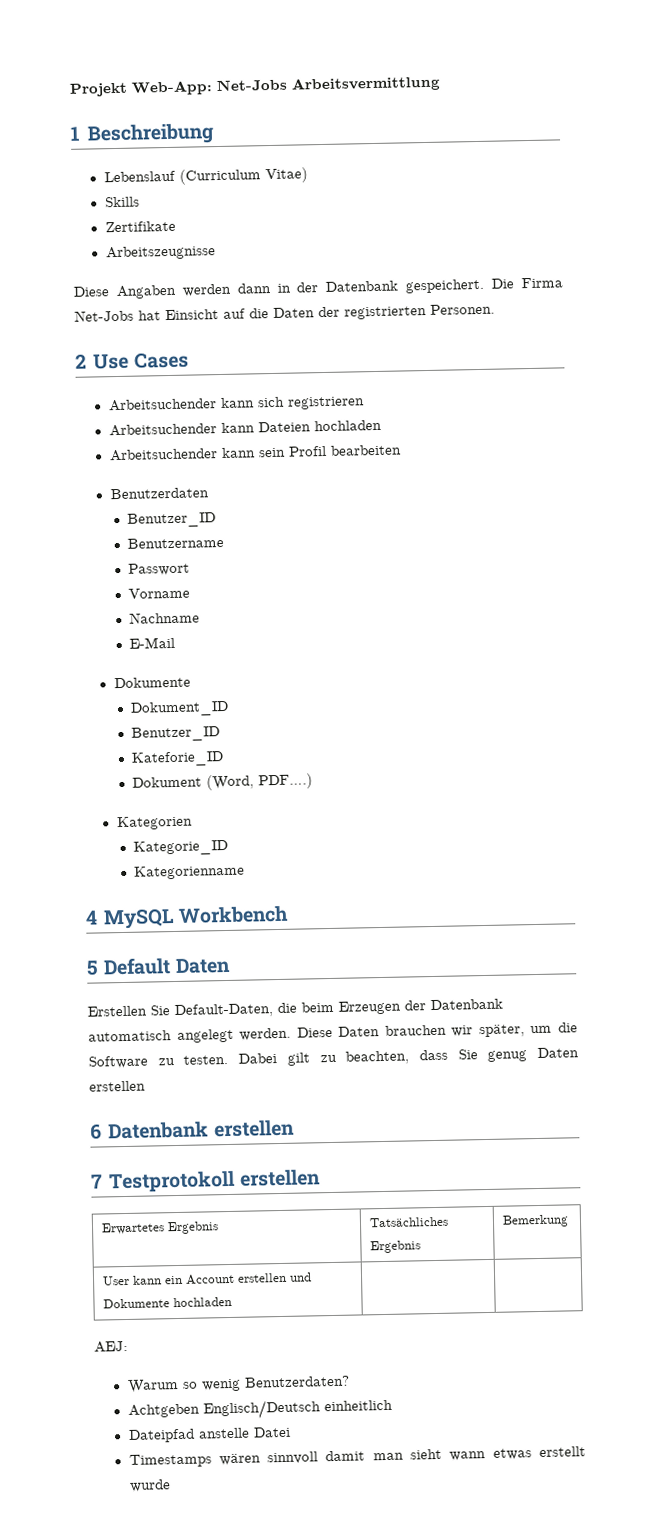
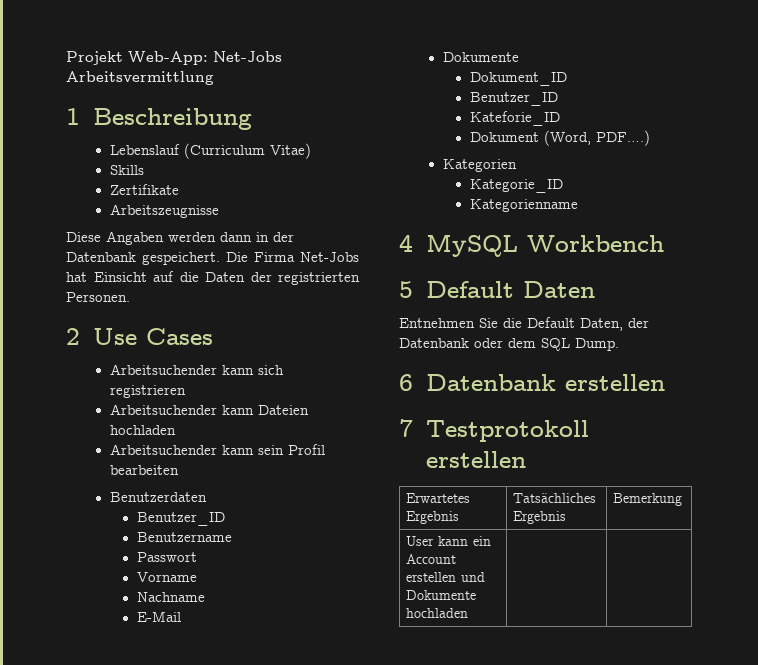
- Erstellen Sie Default-Daten, die beim Erzeugen der Datenbank automatisch angelegt werden. Diese Daten brauchen wir später, um die Software zu testen. Dabei gilt zu beachten, dass Sie genug Daten erstellen
+ Entnehmen Sie die Default Daten, der Datenbank oder dem SQL Dump.
- AEJ:
- Warum so wenig Benutzerdaten?
- Achtgeben Englisch/Deutsch einheitlich
- Dateipfad anstelle Datei
- Timestamps wären sinnvoll damit man sieht wann etwas erstellt wurde

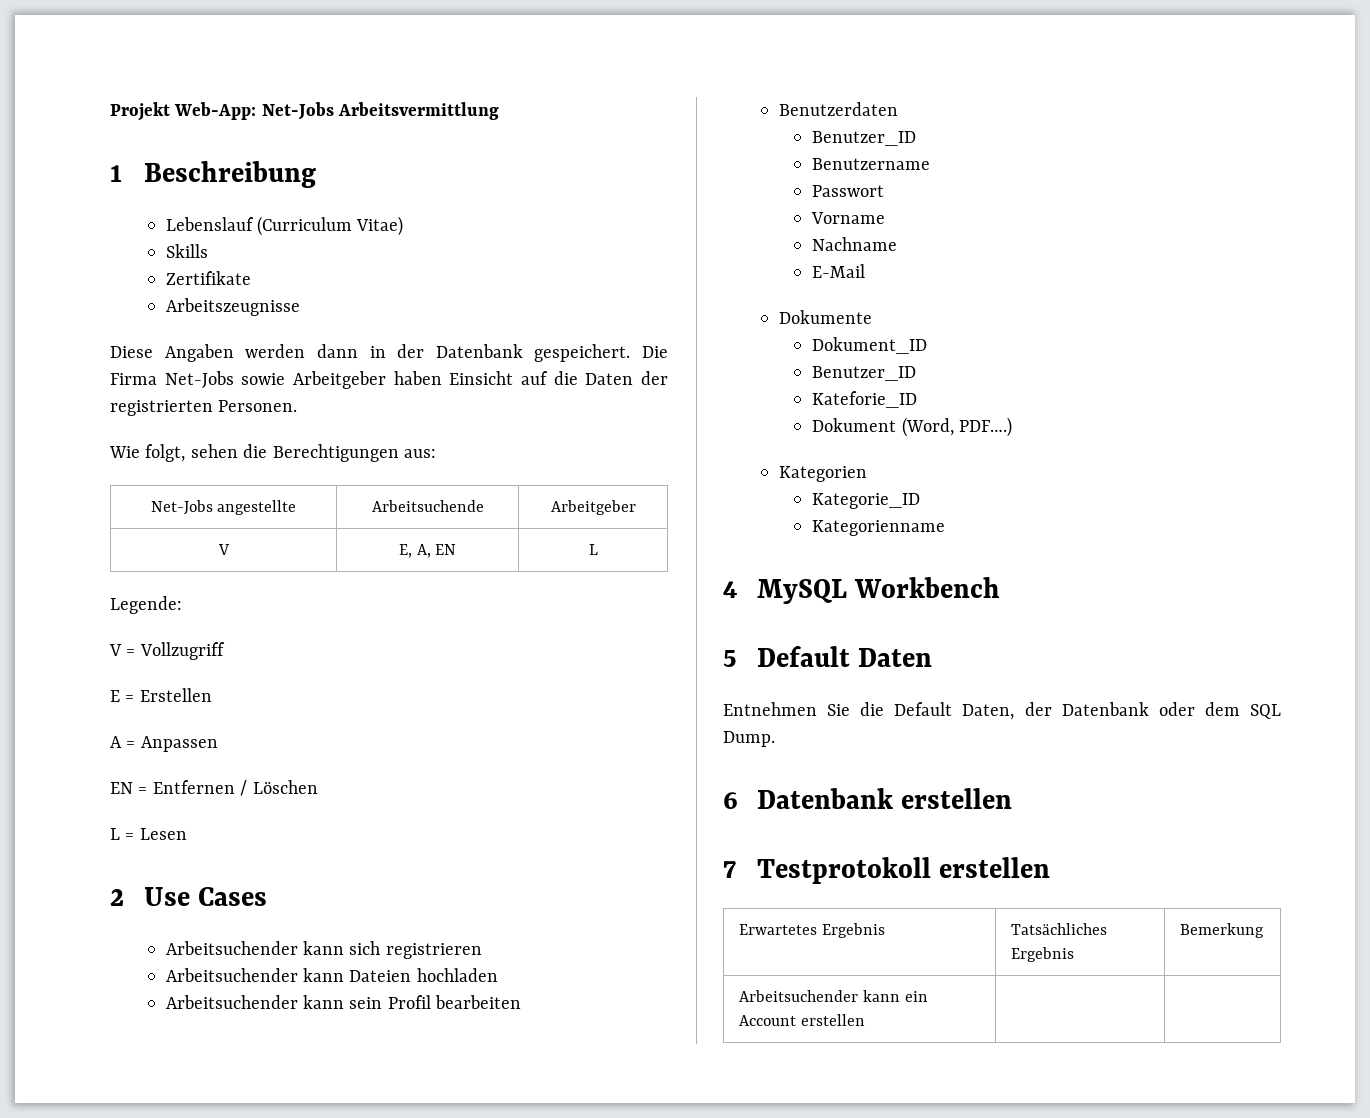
- Die Firma Net-Jobs hat Einsicht auf die Daten der registrierten Personen.
+ Die Firma Net-Jobs sowie Arbeitgeber haben Einsicht auf die Daten der registrierten Personen.
+ Wie folgt, sehen die Berechtigungen aus:
+ Net-Jobs angestellte | Arbeitsuchende | Arbeitgeber
+ V | E, A, EN | L
+ Legende:
+ V = Vollzugriff
+ E = Erstellen
+ A = Anpassen
+ EN = Entfernen / Löschen
+ L = Lesen
- User kann ein Account erstellen und Dokumente hochladen | |
+ Arbeitsuchender kann ein Account erstellen | |

